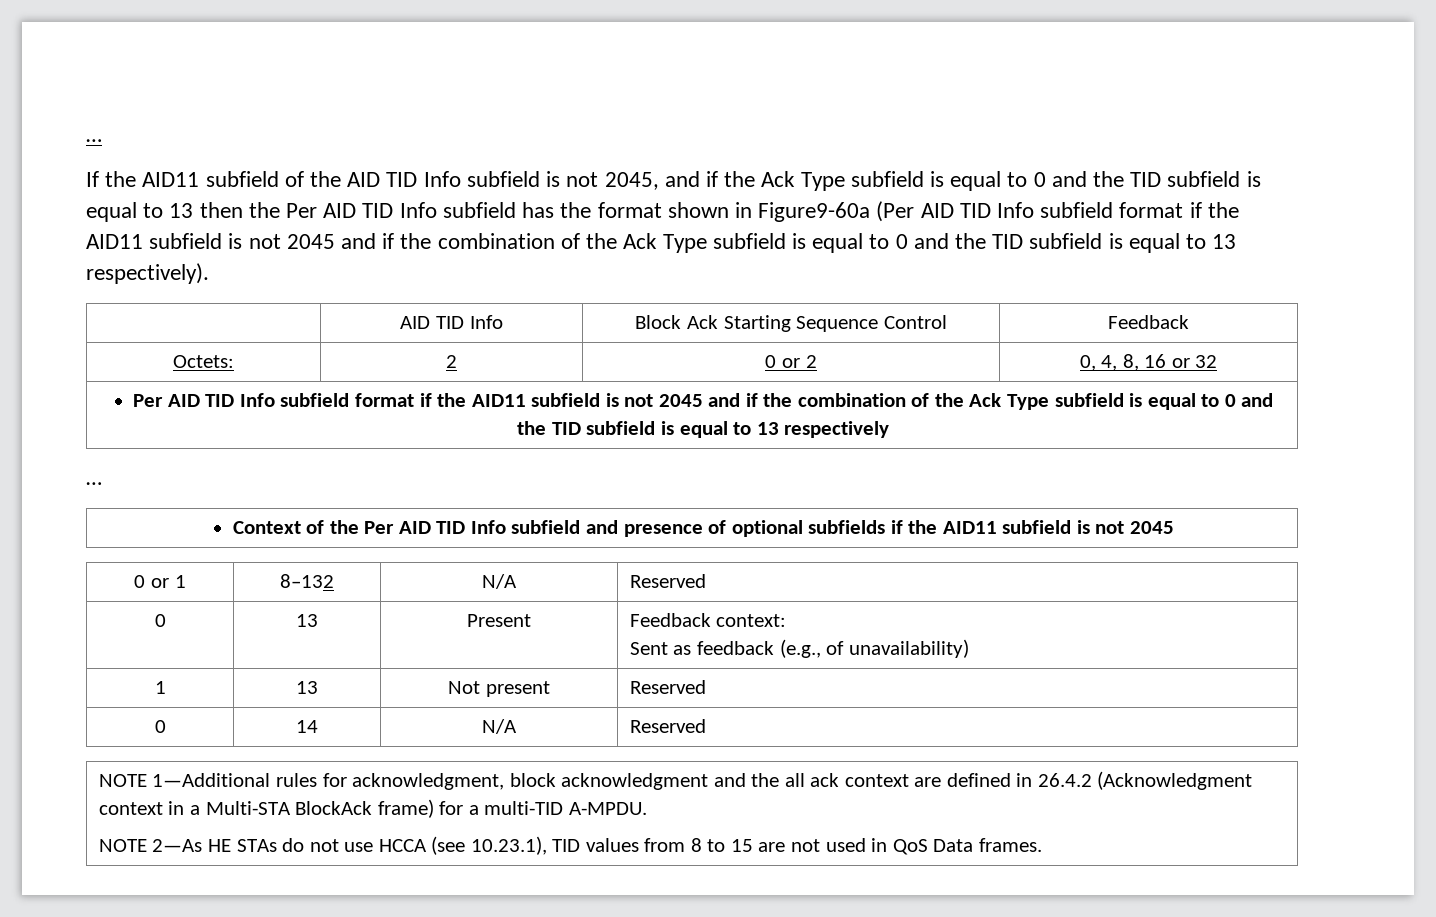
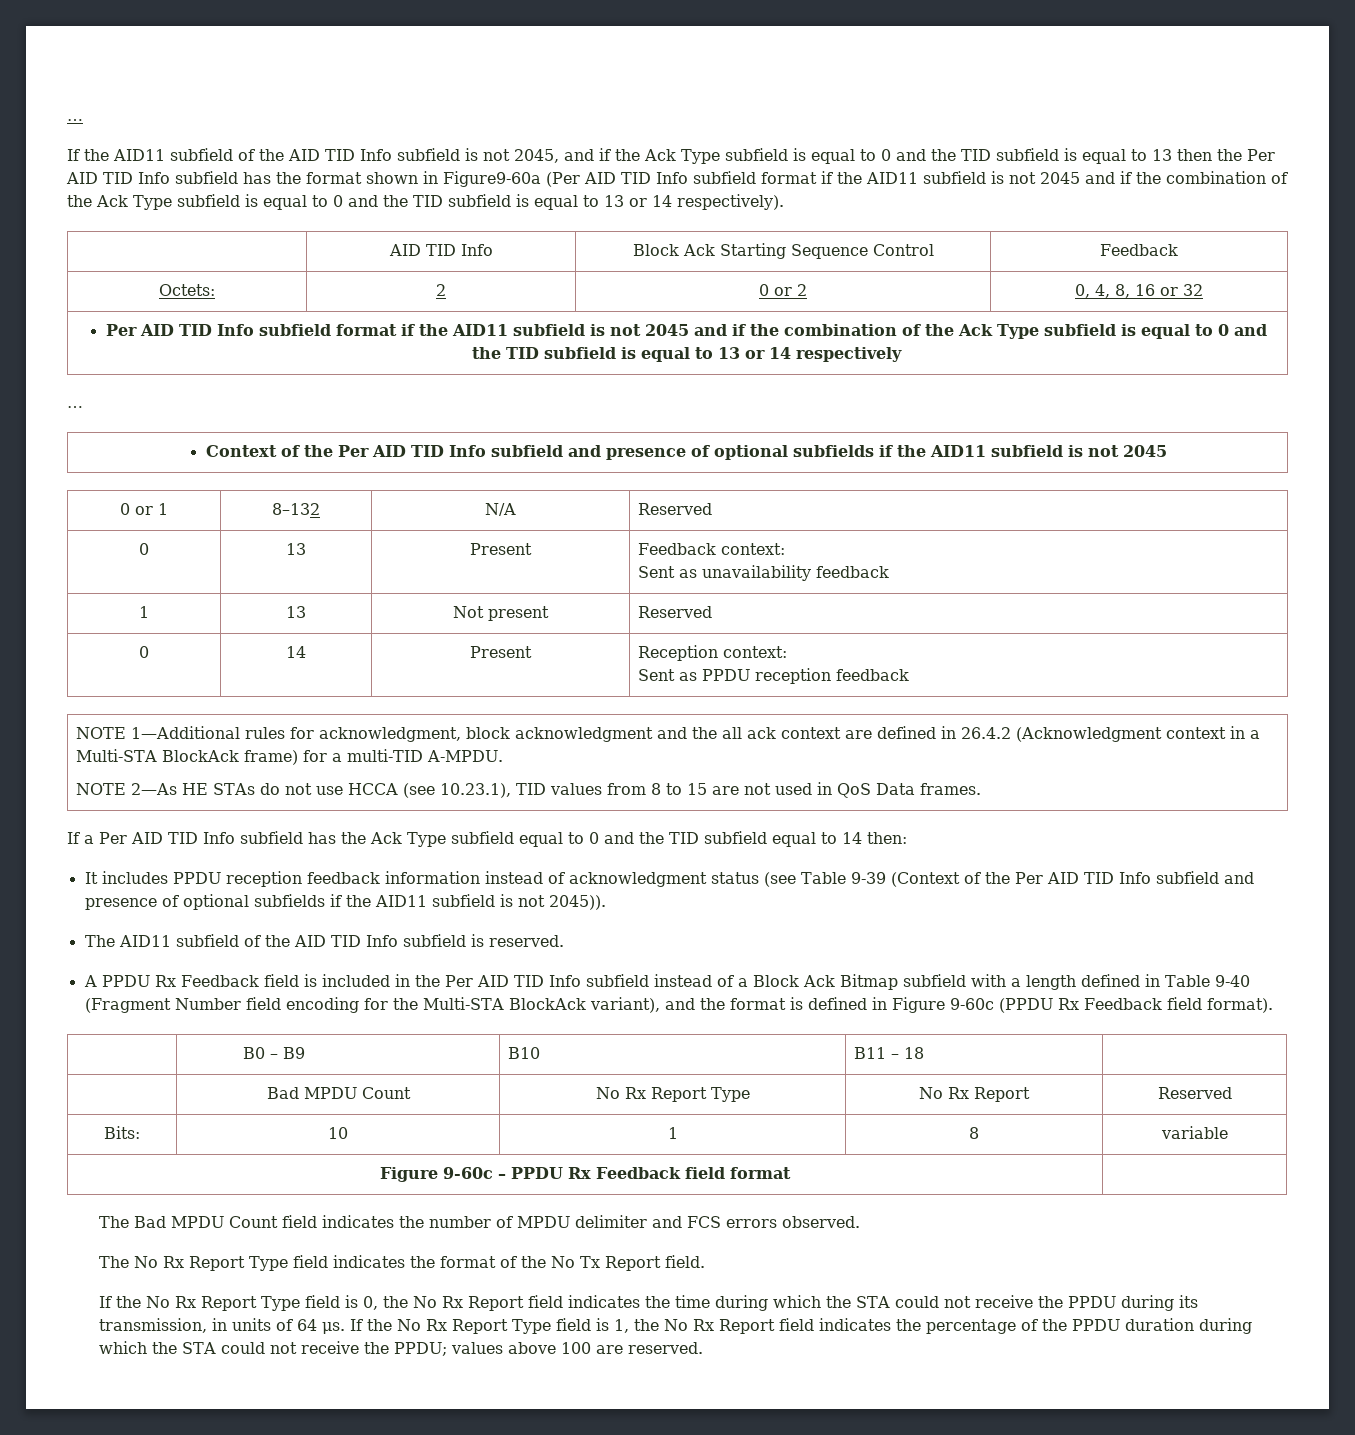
- If the AID11 subfield of the AID TID Info subfield is not 2045, and if the Ack Type subfield is equal to 0 and the TID subfield is equal to 13 then the Per AID TID Info subfield has the format shown in Figure9-60a (Per AID TID Info subfield format if the AID11 subfield is not 2045 and if the combination of the Ack Type subfield is equal to 0 and the TID subfield is equal to 13 respectively).
+ If the AID11 subfield of the AID TID Info subfield is not 2045, and if the Ack Type subfield is equal to 0 and the TID subfield is equal to 13 then the Per AID TID Info subfield has the format shown in Figure9-60a (Per AID TID Info subfield format if the AID11 subfield is not 2045 and if the combination of the Ack Type subfield is equal to 0 and the TID subfield is equal to 13 or 14 respectively).
- Per AID TID Info subfield format if the AID11 subfield is not 2045 and if the combination of the Ack Type subfield is equal to 0 and the TID subfield is equal to 13 respectively
+ Per AID TID Info subfield format if the AID11 subfield is not 2045 and if the combination of the Ack Type subfield is equal to 0 and the TID subfield is equal to 13 or 14 respectively
  0 | 13 | Present | Feedback context:
- Sent as feedback (e.g., of unavailability)
+ Sent as unavailability feedback
- 0 | 14 | N/A | Reserved
+ 0 | 14 | Present | Reception context:
+ Sent as PPDU reception feedback
+ If a Per AID TID Info subfield has the Ack Type subfield equal to 0 and the TID subfield equal to 14 then:
+ It includes PPDU reception feedback information instead of acknowledgment status (see Table 9-39 (Context of the Per AID TID Info subfield and presence of optional subfields if the AID11 subfield is not 2045)).
+ The AID11 subfield of the AID TID Info subfield is reserved.
+ A PPDU Rx Feedback field is included in the Per AID TID Info subfield instead of a Block Ack Bitmap subfield with a length defined in Table 9-40 (Fragment Number field encoding for the Multi-STA BlockAck variant), and the format is defined in Figure 9-60c (PPDU Rx Feedback field format).
+ | B0 – B9 | B10 | B11 – 18 |
+ | Bad MPDU Count | No Rx Report Type | No Rx Report | Reserved
+ Bits: | 10 | 1 | 8 | variable
+ Figure 9-60c – PPDU Rx Feedback field format |
+ The Bad MPDU Count field indicates the number of MPDU delimiter and FCS errors observed.
+ The No Rx Report Type field indicates the format of the No Tx Report field.
+ If the No Rx Report Type field is 0, the No Rx Report field indicates the time during which the STA could not receive the PPDU during its transmission, in units of 64 μs. If the No Rx Report Type field is 1, the No Rx Report field indicates the percentage of the PPDU duration during which the STA could not receive the PPDU; values above 100 are reserved.

